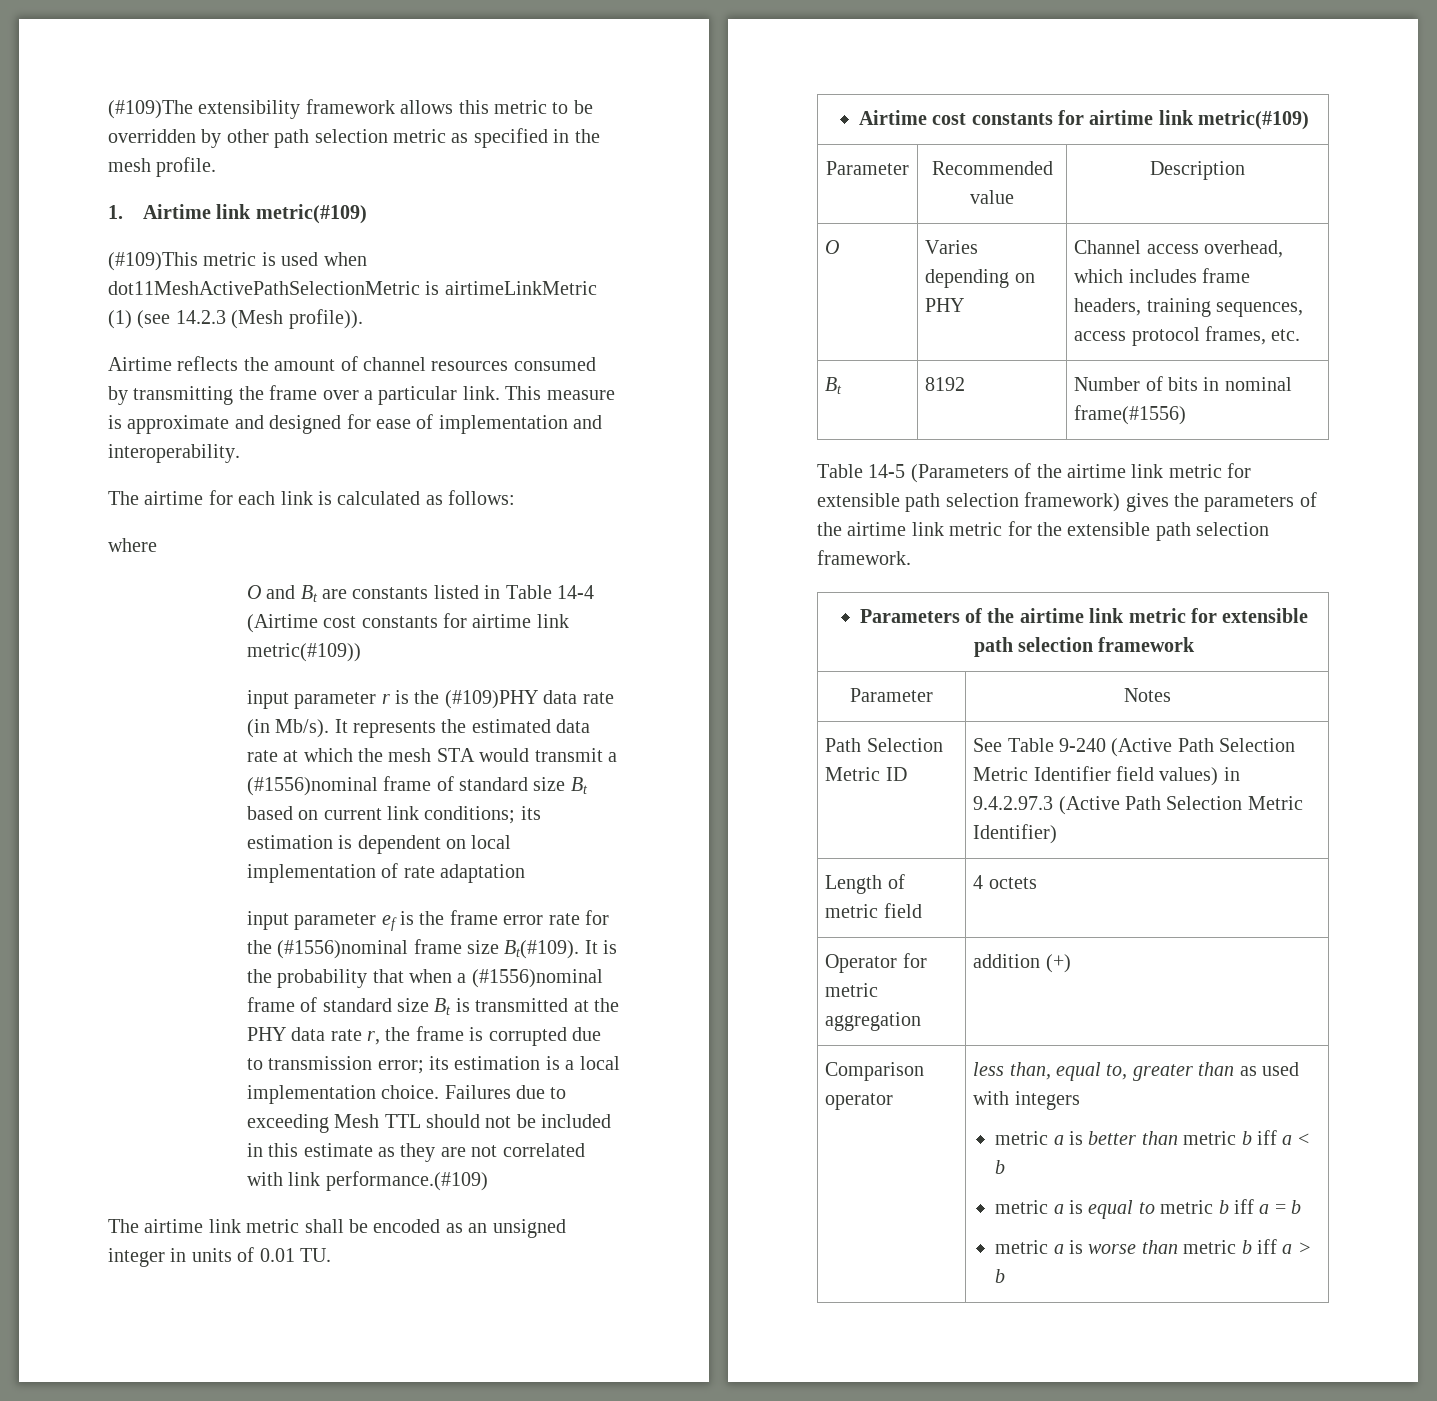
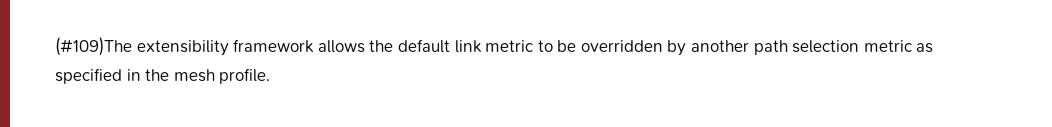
- (#109)The extensibility framework allows this metric to be overridden by other path selection metric as specified in the mesh profile.
+ (#109)The extensibility framework allows the default link metric to be overridden by another path selection metric as specified in the mesh profile.
- 1. Airtime link metric(#109)
- (#109)This metric is used when dot11MeshActivePathSelectionMetric is airtimeLinkMetric (1) (see 14.2.3 (Mesh profile)).
- Airtime reflects the amount of channel resources consumed by transmitting the frame over a particular link. This measure is approximate and designed for ease of implementation and interoperability.
- The airtime for each link is calculated as follows:
- where
- O and Bt are constants listed in Table 14-4 (Airtime cost constants for airtime link metric(#109))
- input parameter r is the (#109)PHY data rate (in Mb/s). It represents the estimated data rate at which the mesh STA would transmit a (#1556)nominal frame of standard size Bt based on current link conditions; its estimation is dependent on local implementation of rate adaptation
- input parameter ef is the frame error rate for the (#1556)nominal frame size Bt(#109). It is the probability that when a (#1556)nominal frame of standard size Bt is transmitted at the PHY data rate r, the frame is corrupted due to transmission error; its estimation is a local implementation choice. Failures due to exceeding Mesh TTL should not be included in this estimate as they are not correlated with link performance.(#109)
- The airtime link metric shall be encoded as an unsigned integer in units of 0.01 TU.
- Airtime cost constants for airtime link metric(#109)
- Parameter | Recommended value | Description
- O | Varies depending on PHY | Channel access overhead, which includes frame headers, training sequences, access protocol frames, etc.
- Bt | 8192 | Number of bits in nominal frame(#1556)
- Table 14-5 (Parameters of the airtime link metric for extensible path selection framework) gives the parameters of the airtime link metric for the extensible path selection framework.
- Parameters of the airtime link metric for extensible path selection framework
- Parameter | Notes
- Path Selection Metric ID | See Table 9-240 (Active Path Selection Metric Identifier field values) in 9.4.2.97.3 (Active Path Selection Metric Identifier)
- Length of metric field | 4 octets
- Operator for metric aggregation | addition (+)
- Comparison operator | less than, equal to, greater than as used with integers
- metric a is better than metric b iff a < b
- metric a is equal to metric b iff a = b
- metric a is worse than metric b iff a > b

